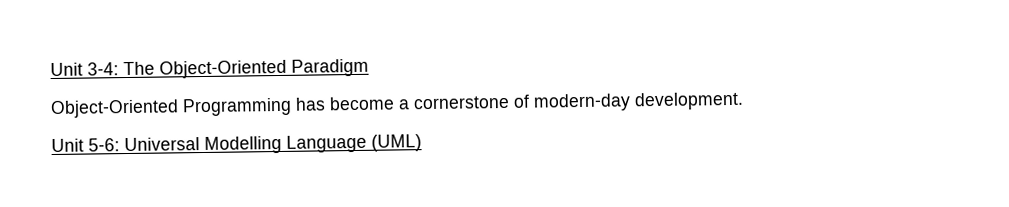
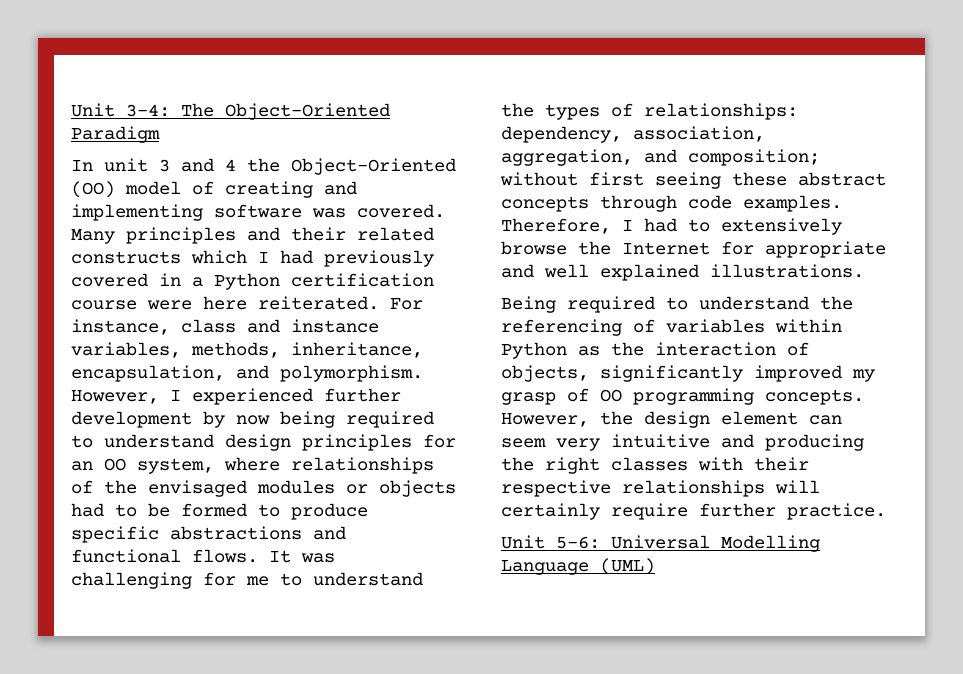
- Object-Oriented Programming has become a cornerstone of modern-day development.
+ In unit 3 and 4 the Object-Oriented (OO) model of creating and implementing software was covered. Many principles and their related constructs which I had previously covered in a Python certification course were here reiterated. For instance, class and instance variables, methods, inheritance, encapsulation, and polymorphism. However, I experienced further development by now being required to understand design principles for an OO system, where relationships of the envisaged modules or objects had to be formed to produce specific abstractions and functional flows. It was challenging for me to understand the types of relationships: dependency, association, aggregation, and composition; without first seeing these abstract concepts through code examples. Therefore, I had to extensively browse the Internet for appropriate and well explained illustrations.
+ Being required to understand the referencing of variables within Python as the interaction of objects, significantly improved my grasp of OO programming concepts. However, the design element can seem very intuitive and producing the right classes with their respective relationships will certainly require further practice.

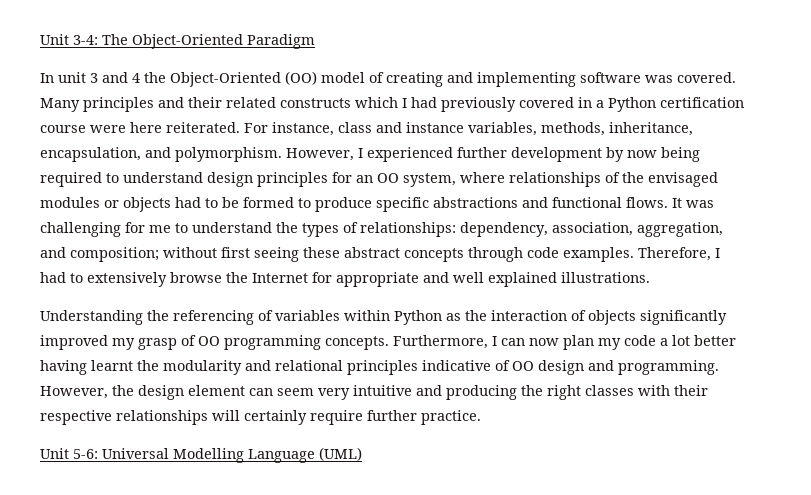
- Being required to understand the referencing of variables within Python as the interaction of objects, significantly improved my grasp of OO programming concepts.
+ Understanding the referencing of variables within Python as the interaction of objects significantly improved my grasp of OO programming concepts.
+ Furthermore, I can now plan my code a lot better having learnt the modularity and relational principles indicative of OO design and programming.

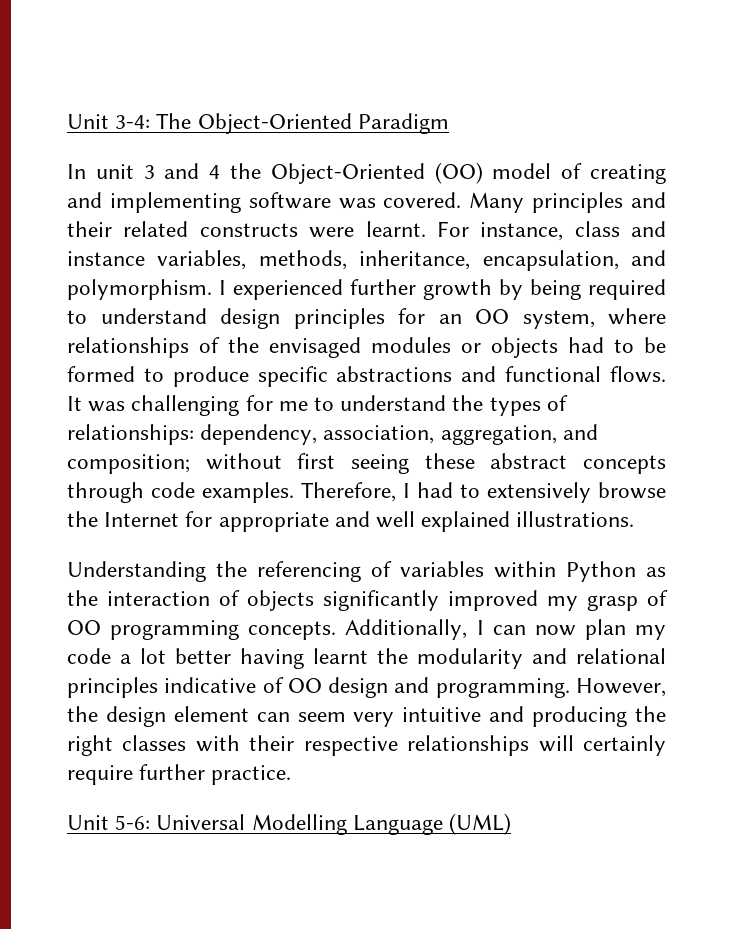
- Many principles and their related constructs which I had previously covered in a Python certification course were here reiterated.
+ Many principles and their related constructs were learnt.
- However, I experienced further development by now being required to understand design principles for an OO system, where relationships of the envisaged modules or objects had to be formed to produce specific abstractions and functional flows.
+ I experienced further growth by being required to understand design principles for an OO system, where relationships of the envisaged modules or objects had to be formed to produce specific abstractions and functional flows.
- Furthermore, I can now plan my code a lot better having learnt the modularity and relational principles indicative of OO design and programming.
+ Additionally, I can now plan my code a lot better having learnt the modularity and relational principles indicative of OO design and programming.

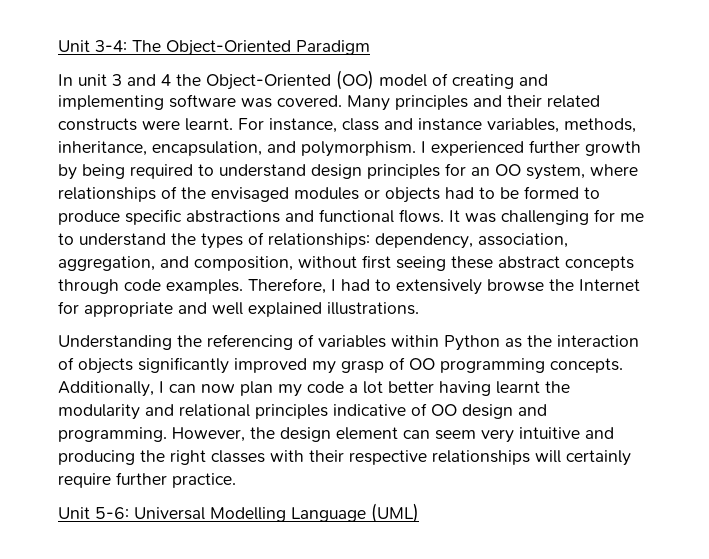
- It was challenging for me to understand the types of relationships: dependency, association, aggregation, and composition; without first seeing these abstract concepts through code examples.
+ It was challenging for me to understand the types of relationships: dependency, association, aggregation, and composition, without first seeing these abstract concepts through code examples.

